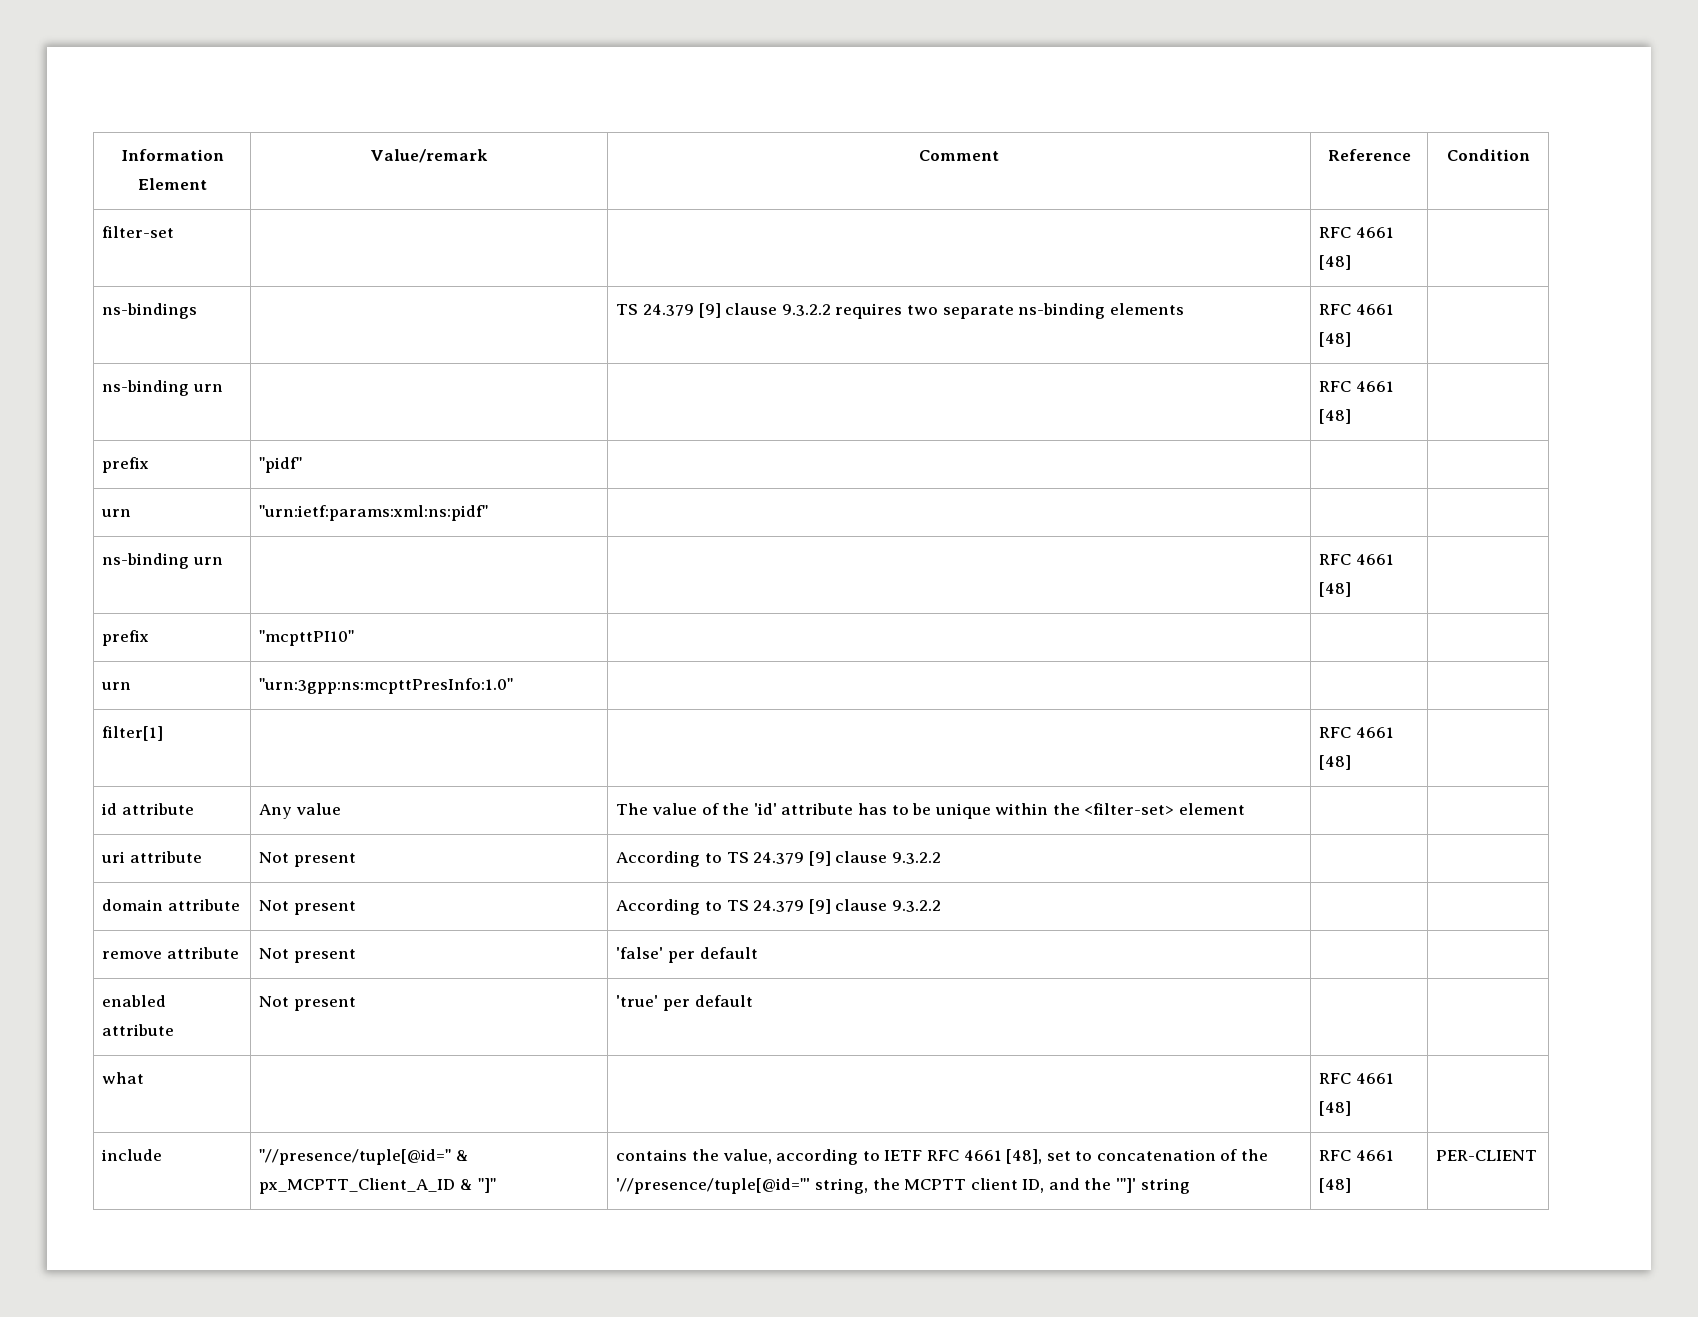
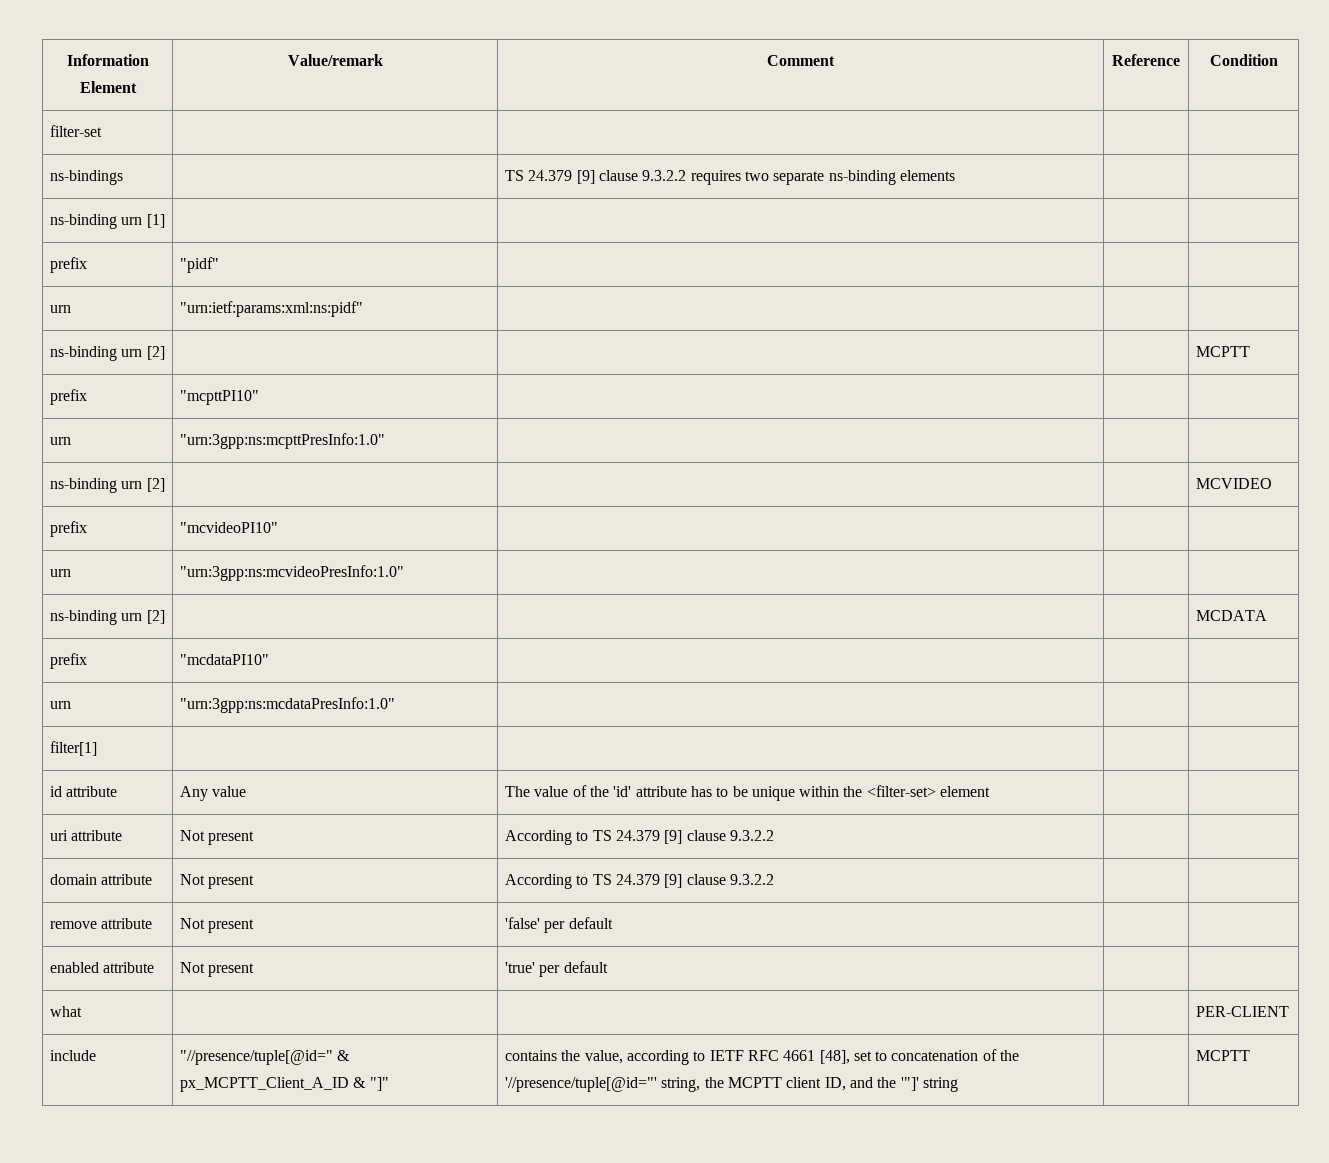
- filter-set | | | RFC 4661 [48] |
+ filter-set | | | |
- ns-bindings | | TS 24.379 [9] clause 9.3.2.2 requires two separate ns-binding elements | RFC 4661 [48] |
- ns-binding urn | | | RFC 4661 [48] |
+ ns-bindings | | TS 24.379 [9] clause 9.3.2.2 requires two separate ns-binding elements | |
+ ns-binding urn [1] | | | |
  urn | "urn:ietf:params:xml:ns:pidf" | | |
- ns-binding urn | | | RFC 4661 [48] |
+ ns-binding urn [2] | | | | MCPTT
- filter[1] | | | RFC 4661 [48] |
+ ns-binding urn [2] | | | | MCVIDEO
+ prefix | "mcvideoPI10" | | |
+ urn | "urn:3gpp:ns:mcvideoPresInfo:1.0" | | |
+ ns-binding urn [2] | | | | MCDATA
+ prefix | "mcdataPI10" | | |
+ urn | "urn:3gpp:ns:mcdataPresInfo:1.0" | | |
+ filter[1] | | | |
- what | | | RFC 4661 [48] |
+ what | | | | PER-CLIENT
- include | "//presence/tuple[@id=" & px_MCPTT_Client_A_ID & "]" | contains the value, according to IETF RFC 4661 [48], set to concatenation of the '//presence/tuple[@id="' string, the MCPTT client ID, and the '"]' string | RFC 4661 [48] | PER-CLIENT
+ include | "//presence/tuple[@id=" & px_MCPTT_Client_A_ID & "]" | contains the value, according to IETF RFC 4661 [48], set to concatenation of the '//presence/tuple[@id="' string, the MCPTT client ID, and the '"]' string | | MCPTT

